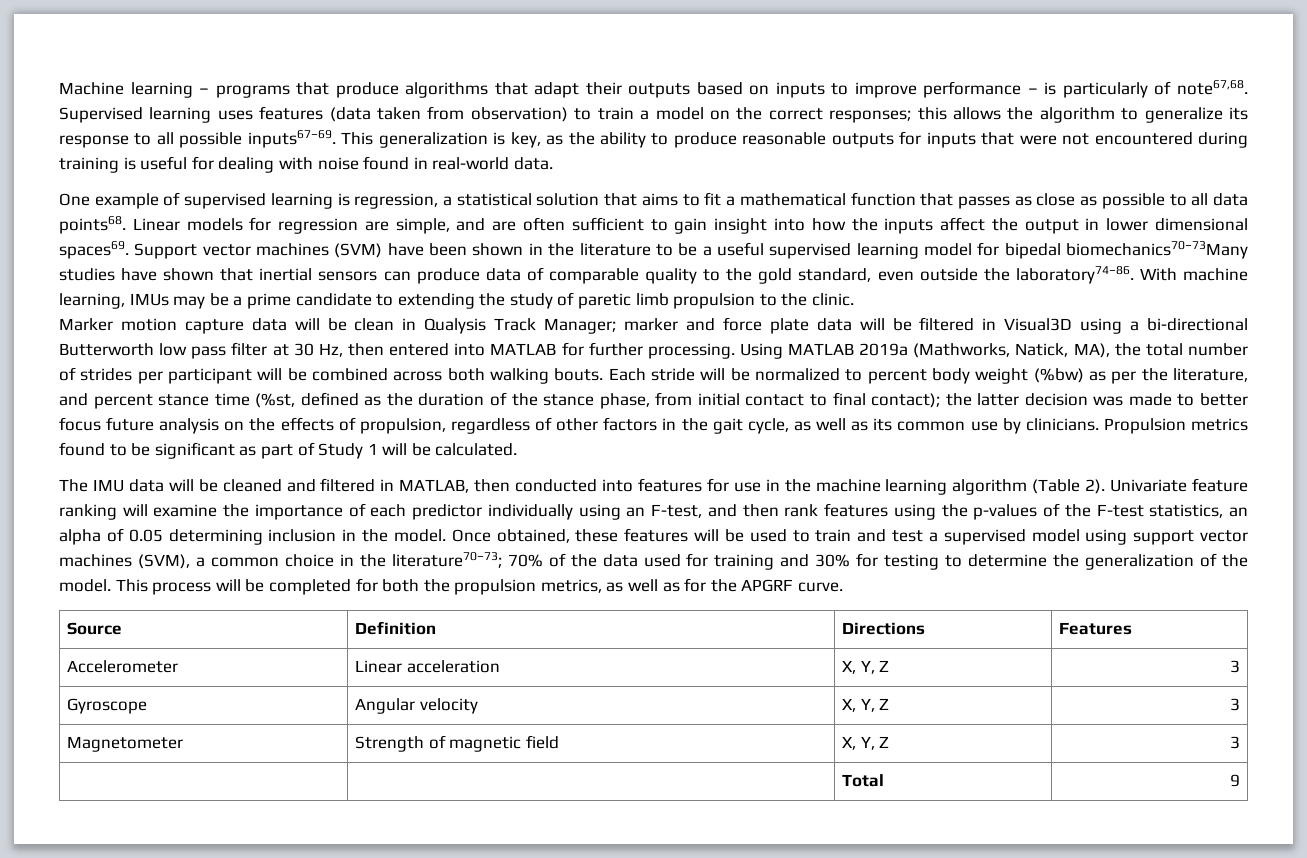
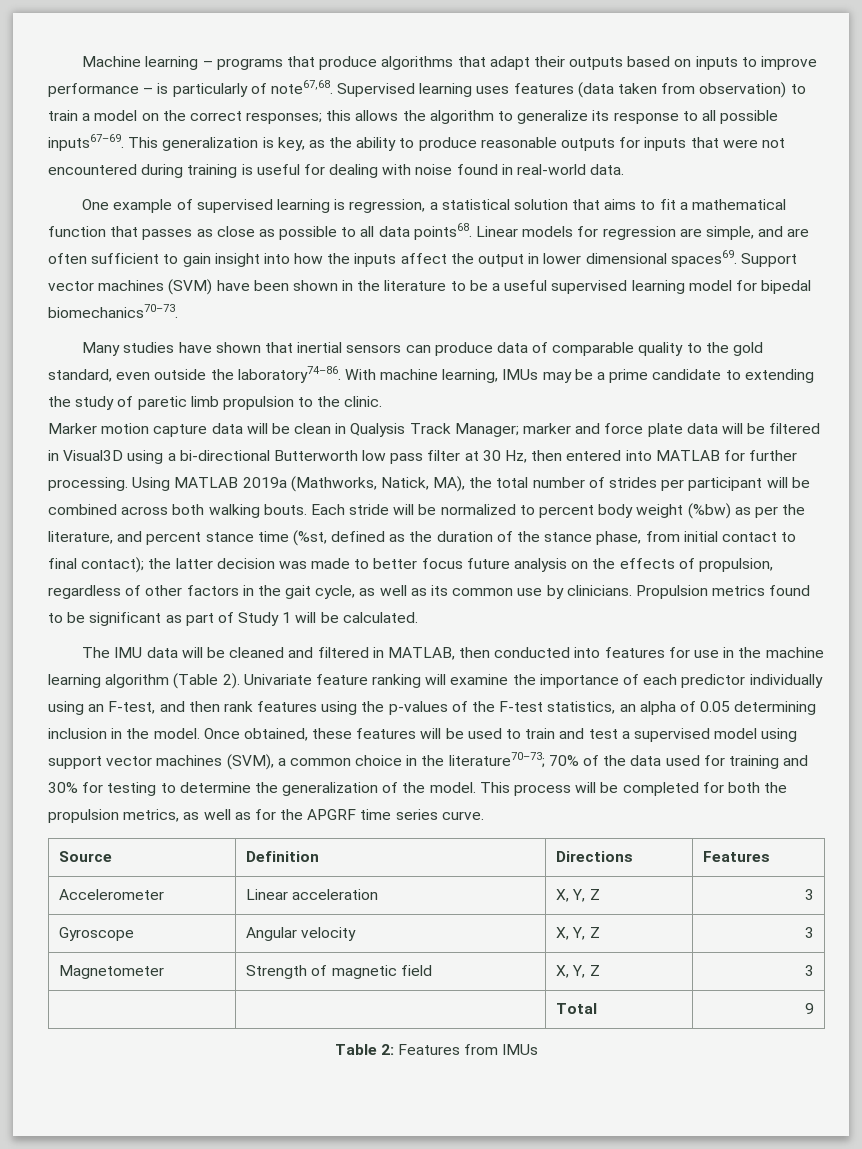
- Support vector machines (SVM) have been shown in the literature to be a useful supervised learning model for bipedal biomechanics70–73Many studies have shown that inertial sensors can produce data of comparable quality to the gold standard, even outside the laboratory74–86.
+ Support vector machines (SVM) have been shown in the literature to be a useful supervised learning model for bipedal biomechanics70–73.
+ Many studies have shown that inertial sensors can produce data of comparable quality to the gold standard, even outside the laboratory74–86.
- This process will be completed for both the propulsion metrics, as well as for the APGRF curve.
+ This process will be completed for both the propulsion metrics, as well as for the APGRF time series curve.
+ Table 2: Features from IMUs

